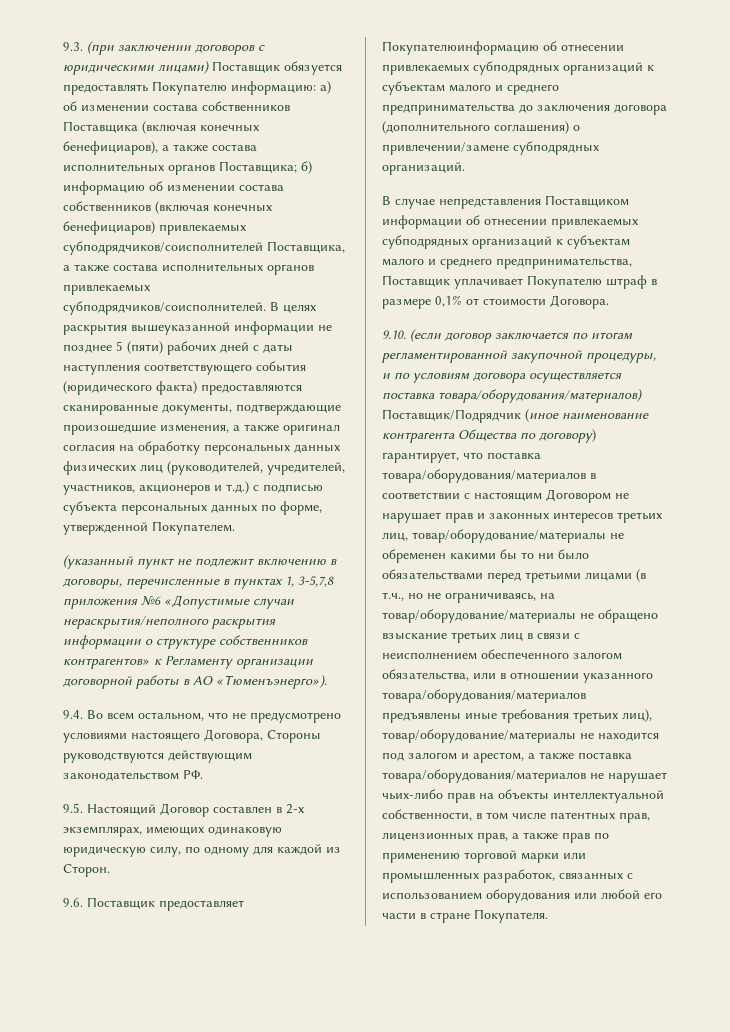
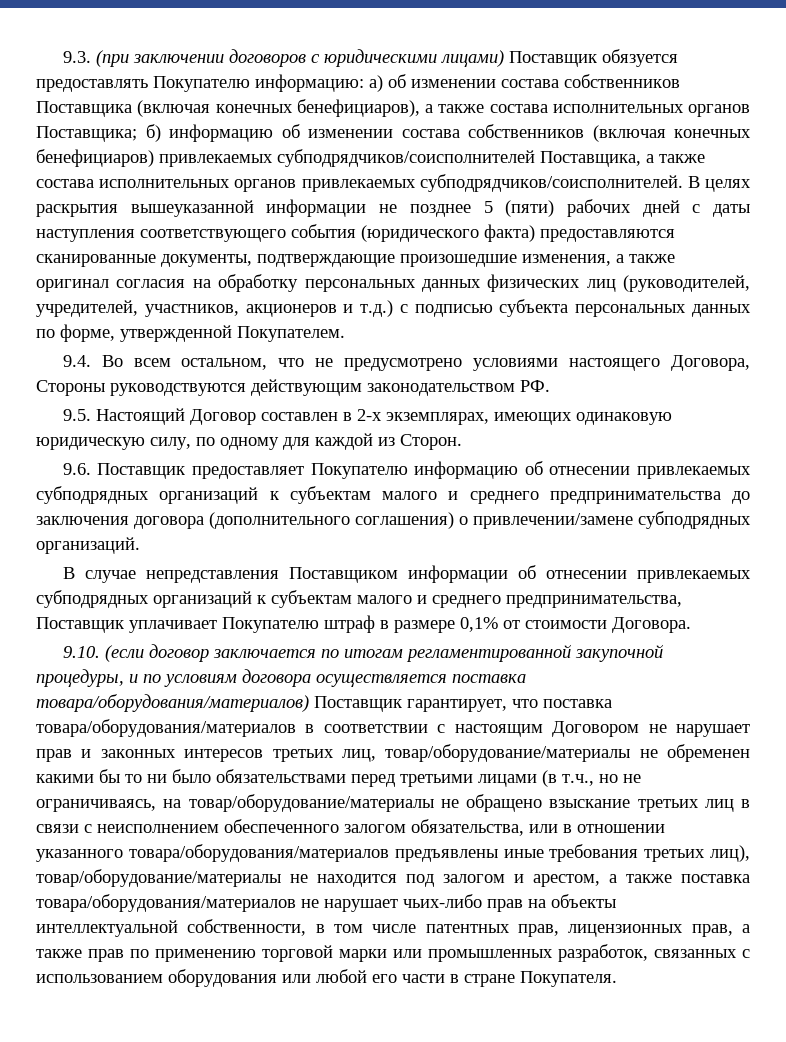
- (указанный пункт не подлежит включению в договоры, перечисленные в пунктах 1, 3-5,7,8 приложения №6 «Допустимые случаи нераскрытия/неполного раскрытия информации о структуре собственников контрагентов» к Регламенту организации договорной работы в АО «Тюменъэнерго»).
- 9.6. Поставщик предоставляет Покупателюинформацию об отнесении привлекаемых субподрядных организаций к субъектам малого и среднего предпринимательства до заключения договора (дополнительного соглашения) о привлечении/замене субподрядных организаций.
+ 9.6. Поставщик предоставляет Покупателю информацию об отнесении привлекаемых субподрядных организаций к субъектам малого и среднего предпринимательства до заключения договора (дополнительного соглашения) о привлечении/замене субподрядных организаций.
- 9.10. (если договор заключается по итогам регламентированной закупочной процедуры, и по условиям договора осуществляется поставка товара/оборудования/материалов) Поставщик/Подрядчик (иное наименование контрагента Общества по договору) гарантирует, что поставка товара/оборудования/материалов в соответствии с настоящим Договором не нарушает прав и законных интересов третьих лиц, товар/оборудование/материалы не обременен какими бы то ни было обязательствами перед третьими лицами (в т.ч., но не ограничиваясь, на товар/оборудование/материалы не обращено взыскание третьих лиц в связи с неисполнением обеспеченного залогом обязательства, или в отношении указанного товара/оборудования/материалов предъявлены иные требования третьих лиц), товар/оборудование/материалы не находится под залогом и арестом, а также поставка товара/оборудования/материалов не нарушает чьих-либо прав на объекты интеллектуальной собственности, в том числе патентных прав, лицензионных прав, а также прав по применению торговой марки или промышленных разработок, связанных с использованием оборудования или любой его части в стране Покупателя.
+ 9.10. (если договор заключается по итогам регламентированной закупочной процедуры, и по условиям договора осуществляется поставка товара/оборудования/материалов) Поставщик гарантирует, что поставка товара/оборудования/материалов в соответствии с настоящим Договором не нарушает прав и законных интересов третьих лиц, товар/оборудование/материалы не обременен какими бы то ни было обязательствами перед третьими лицами (в т.ч., но не ограничиваясь, на товар/оборудование/материалы не обращено взыскание третьих лиц в связи с неисполнением обеспеченного залогом обязательства, или в отношении указанного товара/оборудования/материалов предъявлены иные требования третьих лиц), товар/оборудование/материалы не находится под залогом и арестом, а также поставка товара/оборудования/материалов не нарушает чьих-либо прав на объекты интеллектуальной собственности, в том числе патентных прав, лицензионных прав, а также прав по применению торговой марки или промышленных разработок, связанных с использованием оборудования или любой его части в стране Покупателя.

